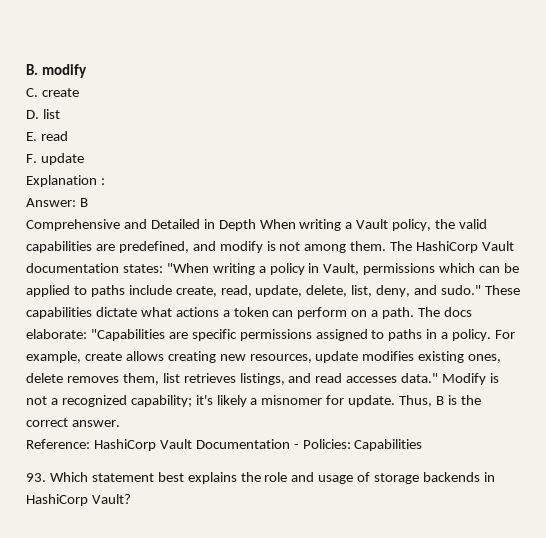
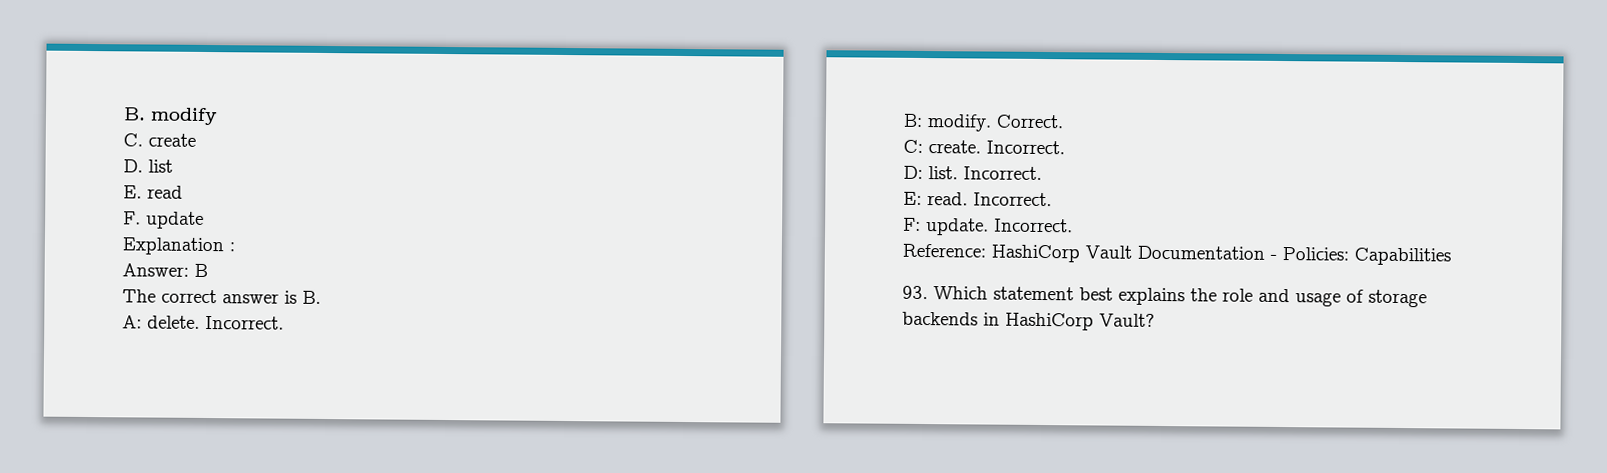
- Comprehensive and Detailed in Depth When writing a Vault policy, the valid capabilities are predefined, and modify is not among them. The HashiCorp Vault documentation states: "When writing a policy in Vault, permissions which can be applied to paths include create, read, update, delete, list, deny, and sudo." These capabilities dictate what actions a token can perform on a path. The docs elaborate: "Capabilities are specific permissions assigned to paths in a policy. For example, create allows creating new resources, update modifies existing ones, delete removes them, list retrieves listings, and read accesses data." Modify is not a recognized capability; it's likely a misnomer for update. Thus, B is the correct answer.
+ The correct answer is B.
+ A: delete. Incorrect.
+ B: modify. Correct.
+ C: create. Incorrect.
+ D: list. Incorrect.
+ E: read. Incorrect.
+ F: update. Incorrect.

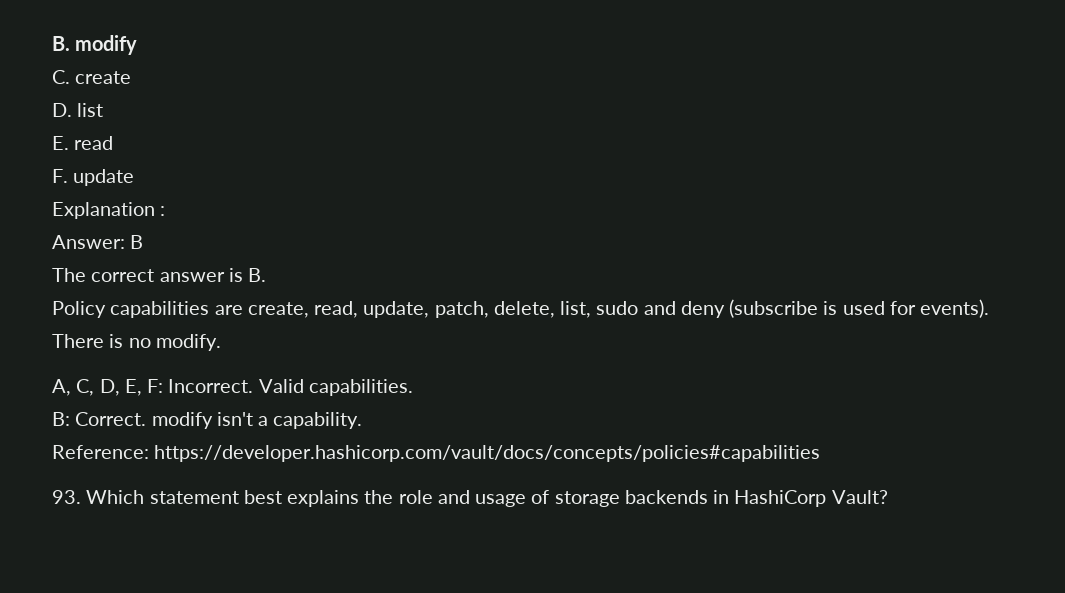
- A: delete. Incorrect.
+ Policy capabilities are create, read, update, patch, delete, list, sudo and deny (subscribe is used for events). There is no modify.
+ A, C, D, E, F: Incorrect. Valid capabilities.
- B: modify. Correct.
- C: create. Incorrect.
- D: list. Incorrect.
- E: read. Incorrect.
- F: update. Incorrect.
- Reference: HashiCorp Vault Documentation - Policies: Capabilities
+ B: Correct. modify isn't a capability.
+ Reference: https://developer.hashicorp.com/vault/docs/concepts/policies#capabilities

